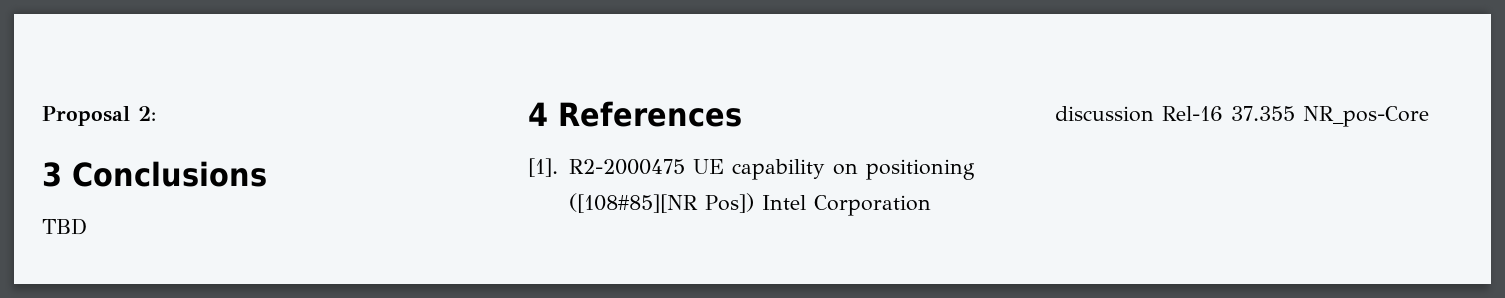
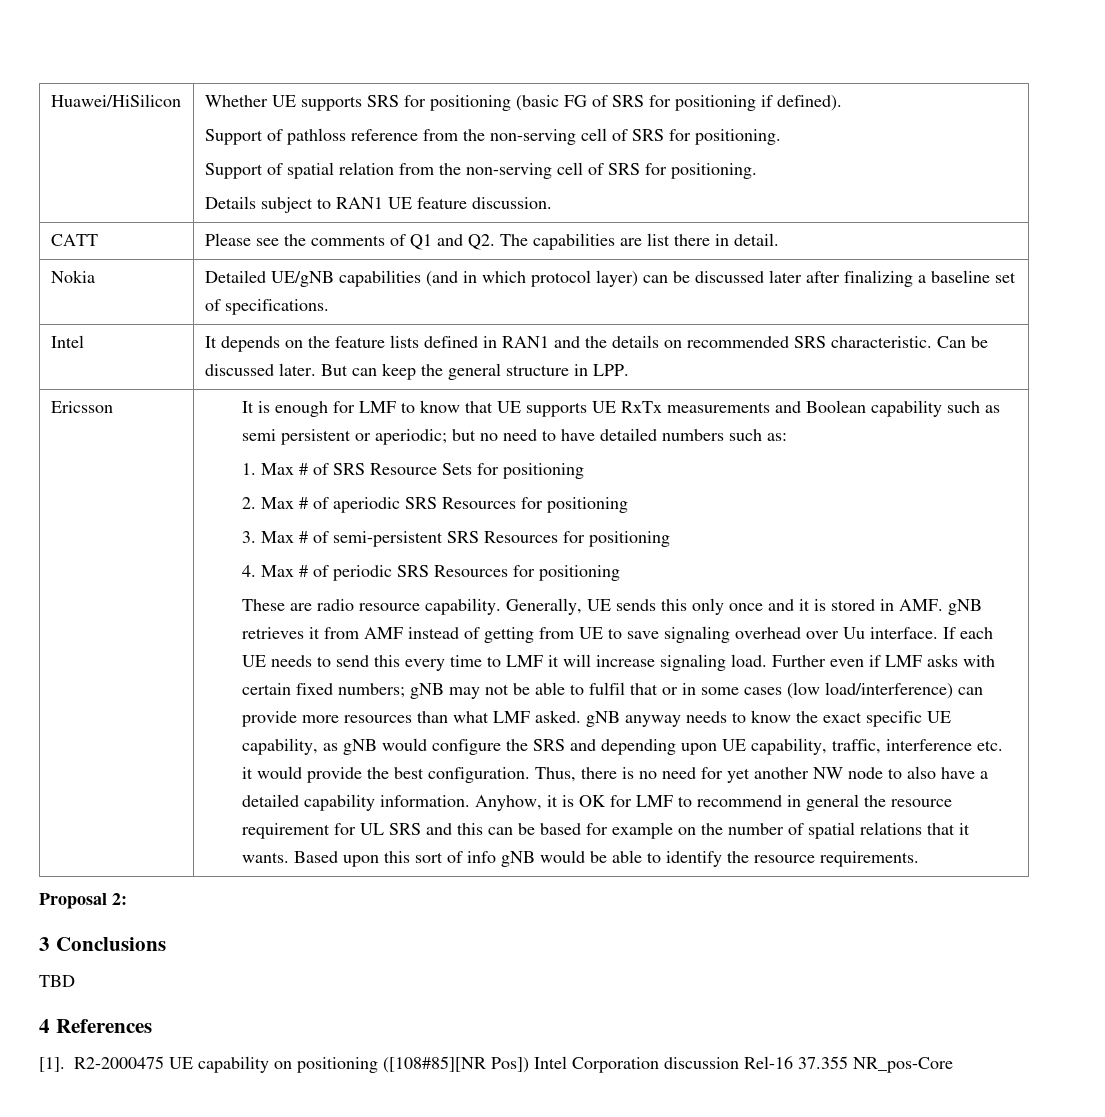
+ Huawei/HiSilicon | Whether UE supports SRS for positioning (basic FG of SRS for positioning if defined).
+ Support of pathloss reference from the non-serving cell of SRS for positioning.
+ Support of spatial relation from the non-serving cell of SRS for positioning.
+ Details subject to RAN1 UE feature discussion.
+ CATT | Please see the comments of Q1 and Q2. The capabilities are list there in detail.
+ Nokia | Detailed UE/gNB capabilities (and in which protocol layer) can be discussed later after finalizing a baseline set of specifications.
+ Intel | It depends on the feature lists defined in RAN1 and the details on recommended SRS characteristic. Can be discussed later. But can keep the general structure in LPP.
+ Ericsson | It is enough for LMF to know that UE supports UE RxTx measurements and Boolean capability such as semi persistent or aperiodic; but no need to have detailed numbers such as:
+ 1. Max # of SRS Resource Sets for positioning
+ 2. Max # of aperiodic SRS Resources for positioning
+ 3. Max # of semi-persistent SRS Resources for positioning
+ 4. Max # of periodic SRS Resources for positioning
+ These are radio resource capability. Generally, UE sends this only once and it is stored in AMF. gNB retrieves it from AMF instead of getting from UE to save signaling overhead over Uu interface. If each UE needs to send this every time to LMF it will increase signaling load. Further even if LMF asks with certain fixed numbers; gNB may not be able to fulfil that or in some cases (low load/interference) can provide more resources than what LMF asked. gNB anyway needs to know the exact specific UE capability, as gNB would configure the SRS and depending upon UE capability, traffic, interference etc. it would provide the best configuration. Thus, there is no need for yet another NW node to also have a detailed capability information. Anyhow, it is OK for LMF to recommend in general the resource requirement for UL SRS and this can be based for example on the number of spatial relations that it wants. Based upon this sort of info gNB would be able to identify the resource requirements.

